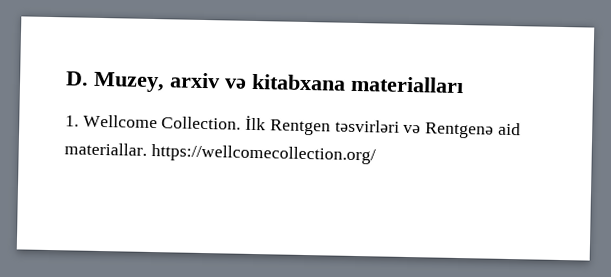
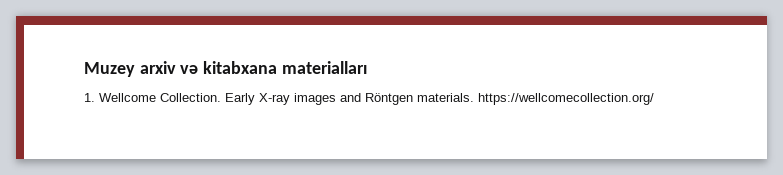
- D. Muzey, arxiv və kitabxana materialları
+ Muzey arxiv və kitabxana materialları
- İlk Rentgen təsvirləri və Rentgenə aid materiallar. https://wellcomecollection.org/
+ Early X-ray images and Röntgen materials. https://wellcomecollection.org/

